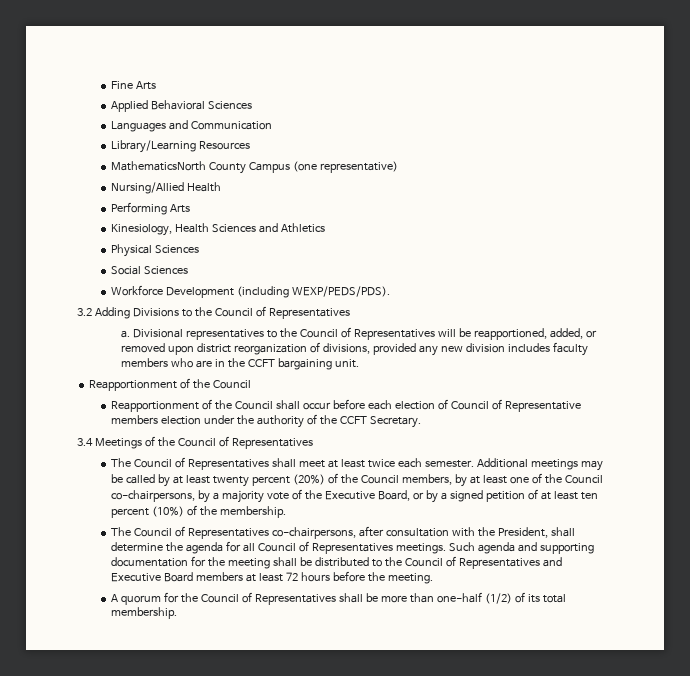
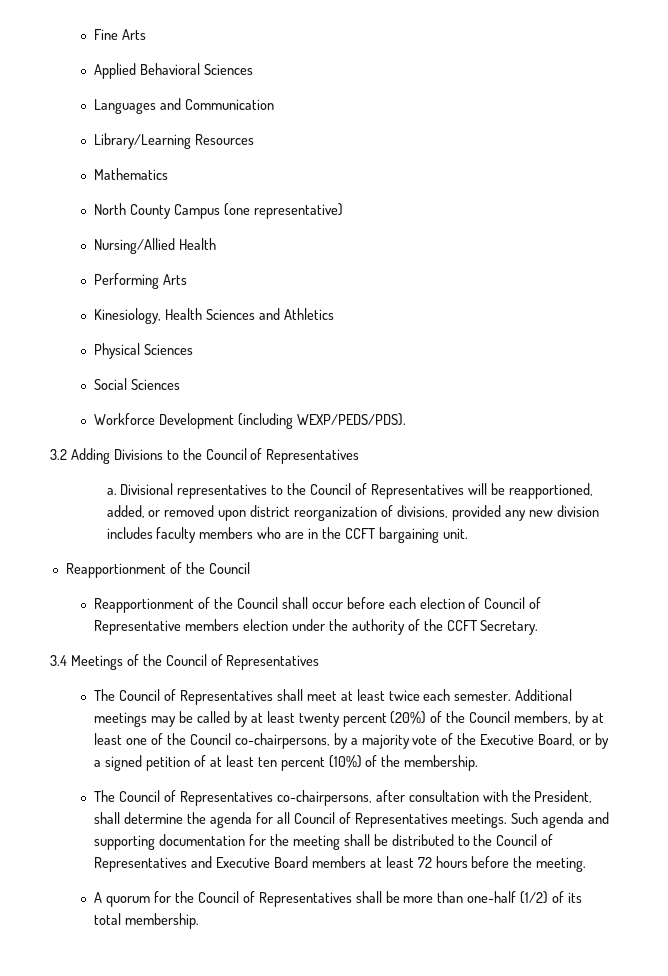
- MathematicsNorth County Campus (one representative)
+ Mathematics
+ North County Campus (one representative)

